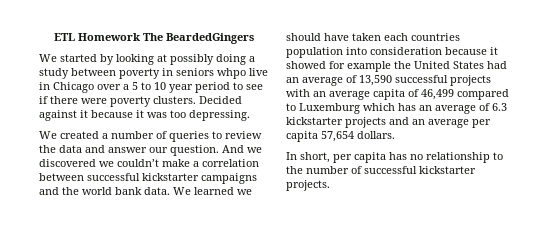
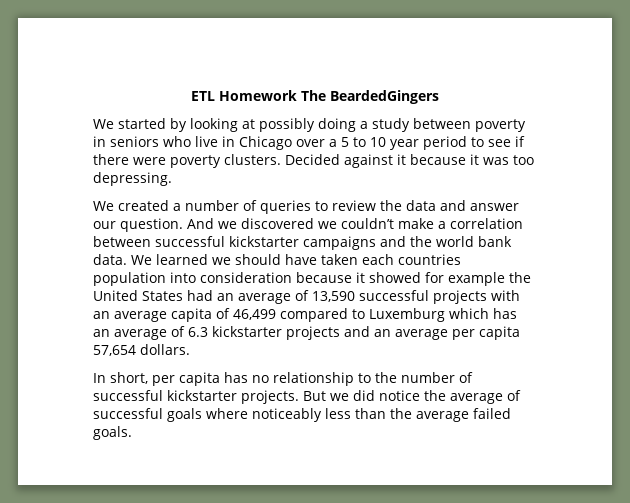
- We started by looking at possibly doing a study between poverty in seniors whpo live in Chicago over a 5 to 10 year period to see if there were poverty clusters.
+ We started by looking at possibly doing a study between poverty in seniors who live in Chicago over a 5 to 10 year period to see if there were poverty clusters.
+ But we did notice the average of successful goals where noticeably less than the average failed goals.

